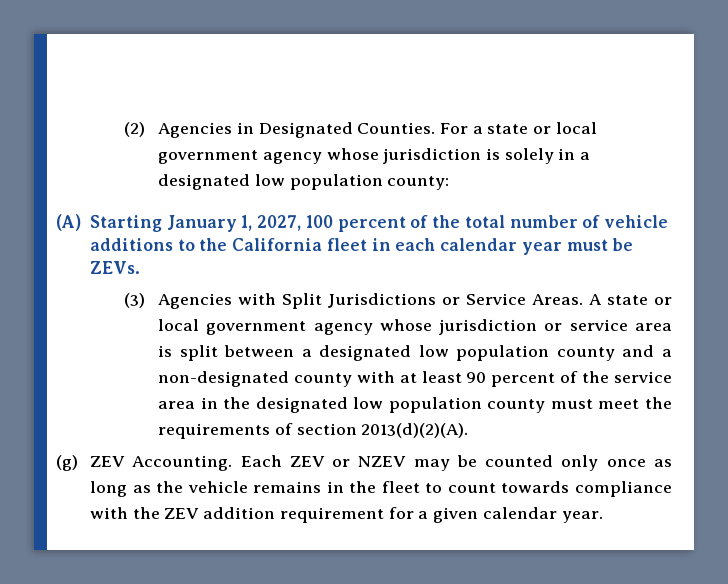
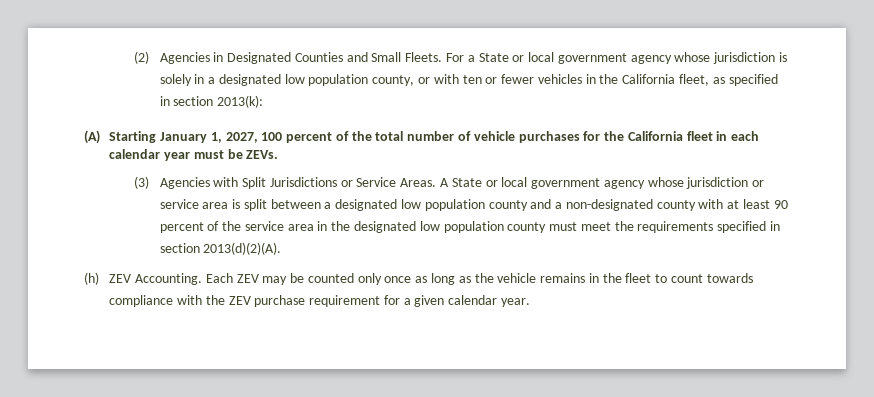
- (2) Agencies in Designated Counties.
+ (2) Agencies in Designated Counties and Small Fleets.
- For a state or local government agency whose jurisdiction is solely in a designated low population county:
+ For a State or local government agency whose jurisdiction is solely in a designated low population county, or with ten or fewer vehicles in the California fleet, as specified in section 2013(k):
- (A) Starting January 1, 2027, 100 percent of the total number of vehicle additions to the California fleet in each calendar year must be ZEVs.
+ (A) Starting January 1, 2027, 100 percent of the total number of vehicle purchases for the California fleet in each calendar year must be ZEVs.
- A state or local government agency whose jurisdiction or service area is split between a designated low population county and a non-designated county with at least 90 percent of the service area in the designated low population county must meet the requirements of section 2013(d)(2)(A).
+ A State or local government agency whose jurisdiction or service area is split between a designated low population county and a non-designated county with at least 90 percent of the service area in the designated low population county must meet the requirements specified in section 2013(d)(2)(A).
- (g) ZEV Accounting.
+ (h) ZEV Accounting.
- Each ZEV or NZEV may be counted only once as long as the vehicle remains in the fleet to count towards compliance with the ZEV addition requirement for a given calendar year.
+ Each ZEV may be counted only once as long as the vehicle remains in the fleet to count towards compliance with the ZEV purchase requirement for a given calendar year.

